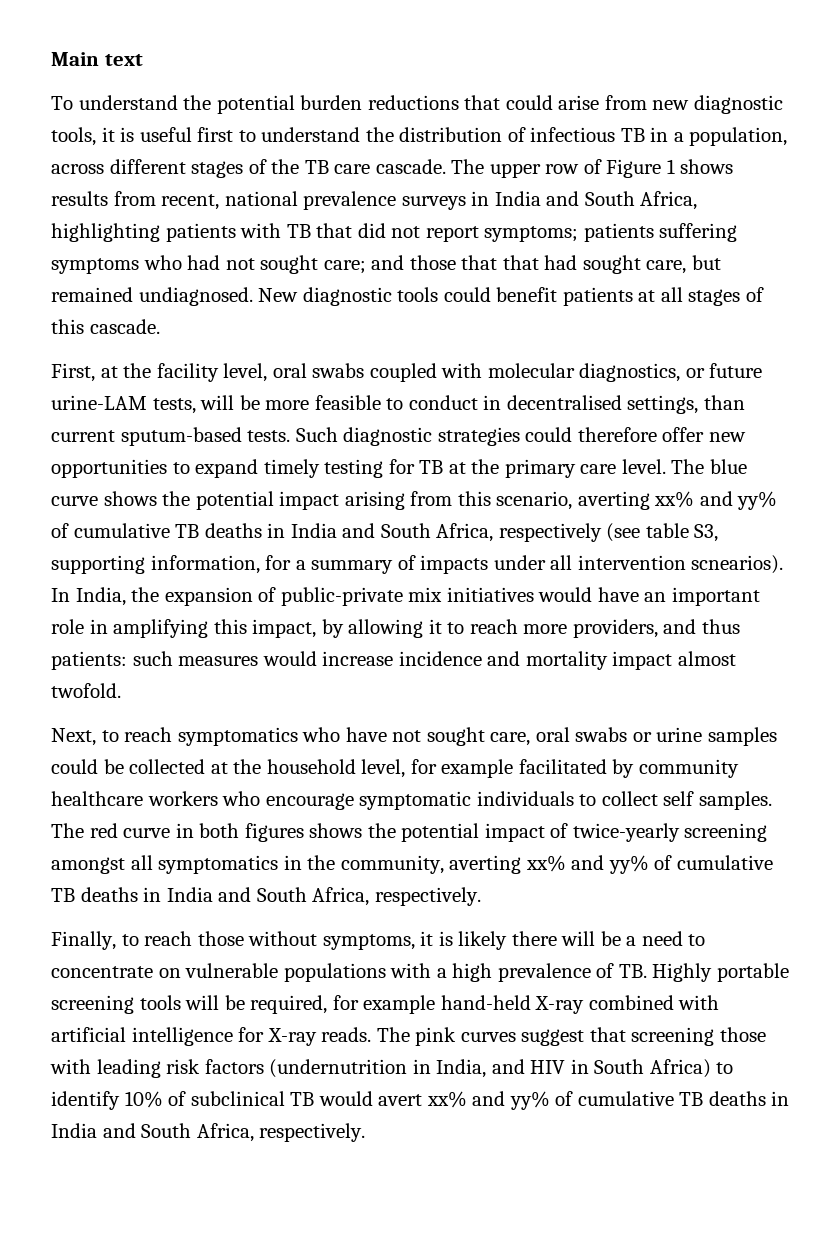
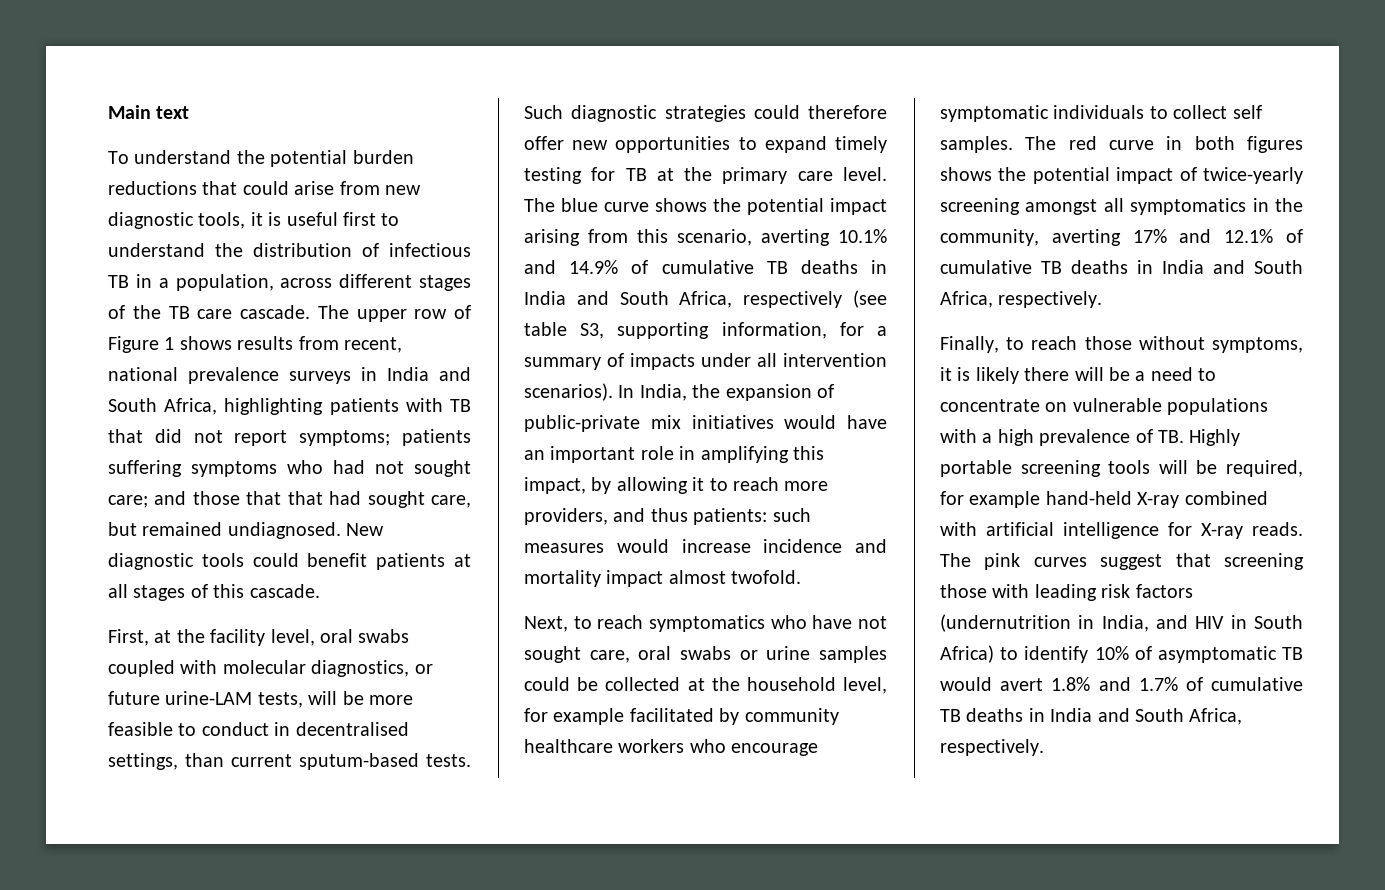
- The blue curve shows the potential impact arising from this scenario, averting xx% and yy% of cumulative TB deaths in India and South Africa, respectively (see table S3, supporting information, for a summary of impacts under all intervention scnearios).
+ The blue curve shows the potential impact arising from this scenario, averting 10.1% and 14.9% of cumulative TB deaths in India and South Africa, respectively (see table S3, supporting information, for a summary of impacts under all intervention scenarios).
- The red curve in both figures shows the potential impact of twice-yearly screening amongst all symptomatics in the community, averting xx% and yy% of cumulative TB deaths in India and South Africa, respectively.
+ The red curve in both figures shows the potential impact of twice-yearly screening amongst all symptomatics in the community, averting 17% and 12.1% of cumulative TB deaths in India and South Africa, respectively.
- The pink curves suggest that screening those with leading risk factors (undernutrition in India, and HIV in South Africa) to identify 10% of subclinical TB would avert xx% and yy% of cumulative TB deaths in India and South Africa, respectively.
+ The pink curves suggest that screening those with leading risk factors (undernutrition in India, and HIV in South Africa) to identify 10% of asymptomatic TB would avert 1.8% and 1.7% of cumulative TB deaths in India and South Africa, respectively.

